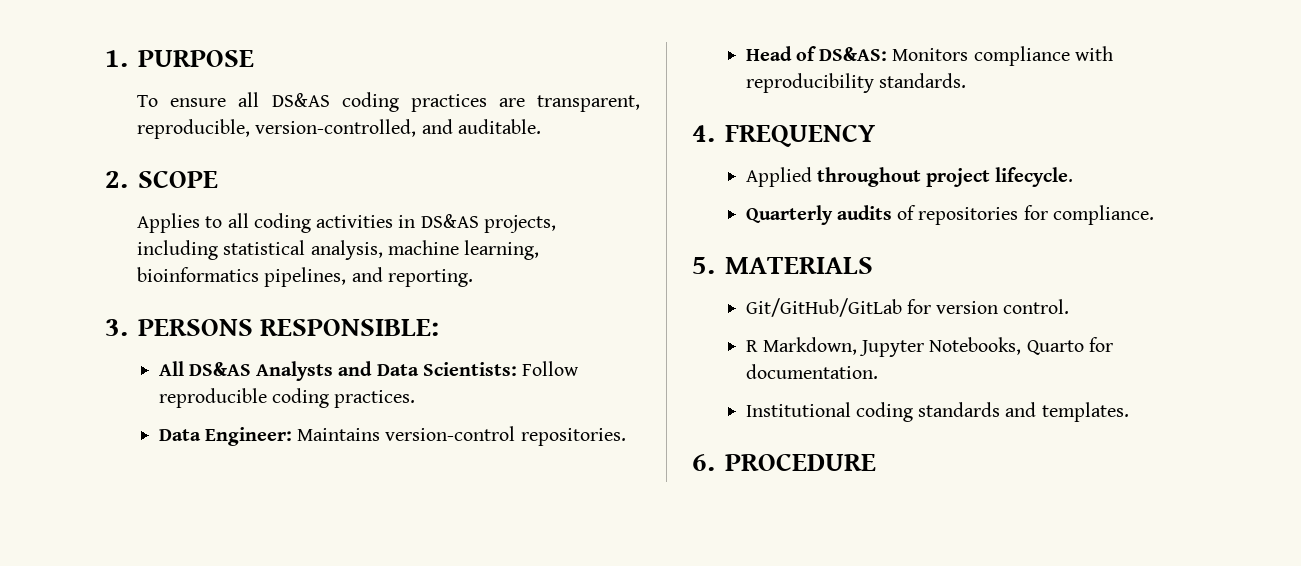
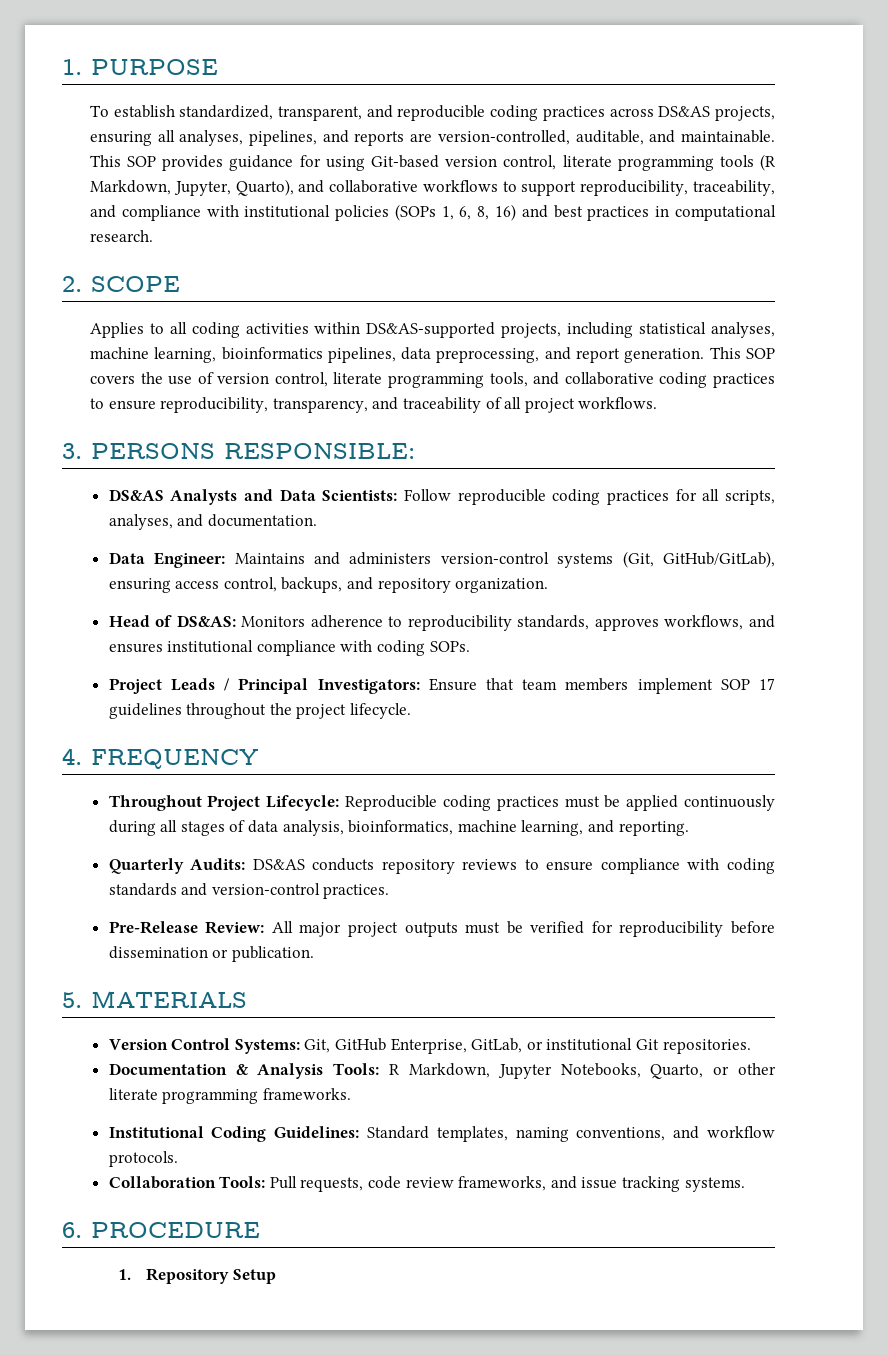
- To ensure all DS&AS coding practices are transparent, reproducible, version-controlled, and auditable.
+ To establish standardized, transparent, and reproducible coding practices across DS&AS projects, ensuring all analyses, pipelines, and reports are version-controlled, auditable, and maintainable. This SOP provides guidance for using Git-based version control, literate programming tools (R Markdown, Jupyter, Quarto), and collaborative workflows to support reproducibility, traceability, and compliance with institutional policies (SOPs 1, 6, 8, 16) and best practices in computational research.
- Applies to all coding activities in DS&AS projects, including statistical analysis, machine learning, bioinformatics pipelines, and reporting.
+ Applies to all coding activities within DS&AS-supported projects, including statistical analyses, machine learning, bioinformatics pipelines, data preprocessing, and report generation. This SOP covers the use of version control, literate programming tools, and collaborative coding practices to ensure reproducibility, transparency, and traceability of all project workflows.
- All DS&AS Analysts and Data Scientists: Follow reproducible coding practices.
- Data Engineer: Maintains version-control repositories.
- Head of DS&AS: Monitors compliance with reproducibility standards.
+ DS&AS Analysts and Data Scientists: Follow reproducible coding practices for all scripts, analyses, and documentation.
+ Data Engineer: Maintains and administers version-control systems (Git, GitHub/GitLab), ensuring access control, backups, and repository organization.
+ Head of DS&AS: Monitors adherence to reproducibility standards, approves workflows, and ensures institutional compliance with coding SOPs.
+ Project Leads / Principal Investigators: Ensure that team members implement SOP 17 guidelines throughout the project lifecycle.
  4. FREQUENCY
- Applied throughout project lifecycle.
- Quarterly audits of repositories for compliance.
+ Throughout Project Lifecycle: Reproducible coding practices must be applied continuously during all stages of data analysis, bioinformatics, machine learning, and reporting.
+ Quarterly Audits: DS&AS conducts repository reviews to ensure compliance with coding standards and version-control practices.
+ Pre-Release Review: All major project outputs must be verified for reproducibility before dissemination or publication.
  5. MATERIALS
- Git/GitHub/GitLab for version control.
- R Markdown, Jupyter Notebooks, Quarto for documentation.
- Institutional coding standards and templates.
+ Version Control Systems: Git, GitHub Enterprise, GitLab, or institutional Git repositories.
+ Documentation & Analysis Tools: R Markdown, Jupyter Notebooks, Quarto, or other literate programming frameworks.
+ Institutional Coding Guidelines: Standard templates, naming conventions, and workflow protocols.
+ Collaboration Tools: Pull requests, code review frameworks, and issue tracking systems.
+ 1. Repository Setup

